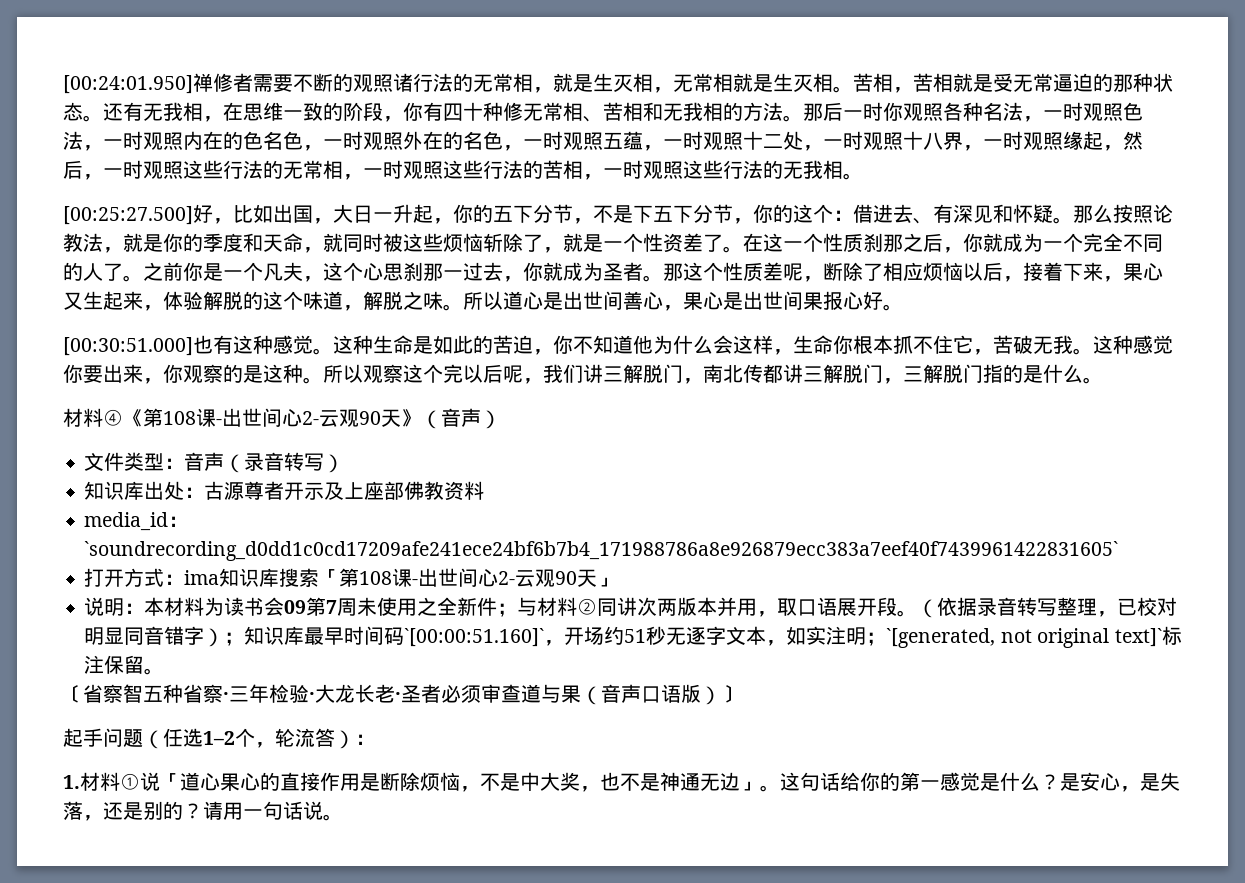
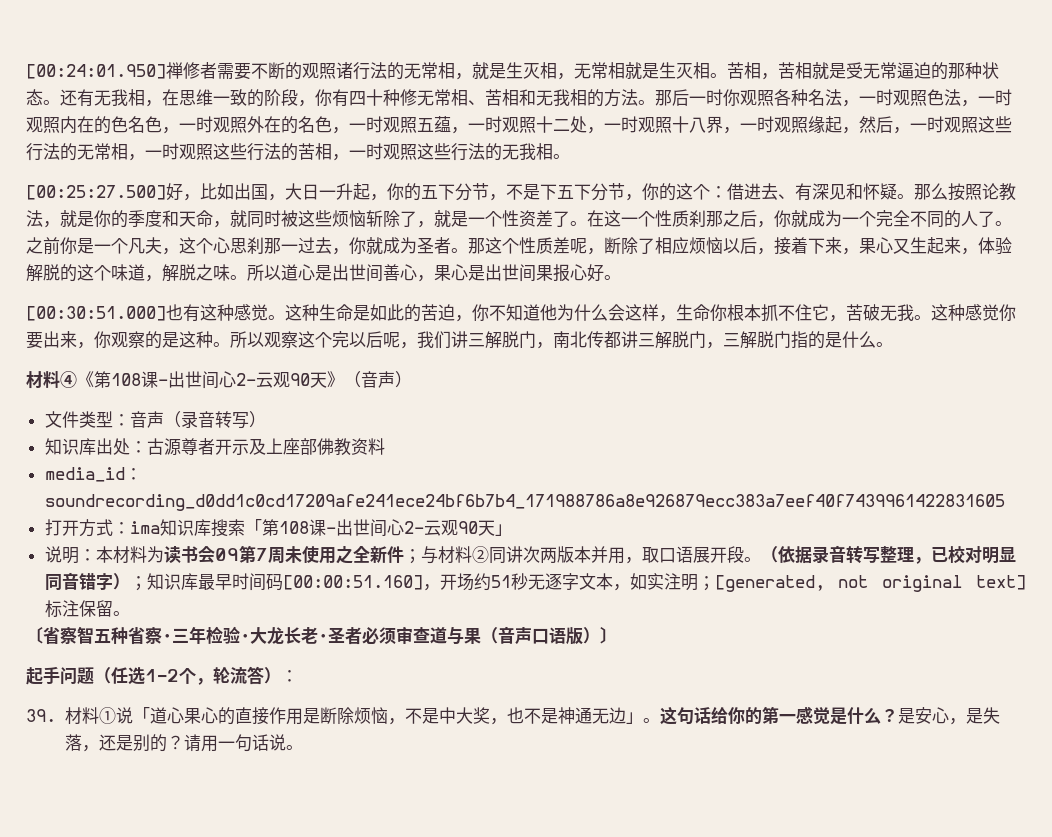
- media_id：`soundrecording_d0dd1c0cd17209afe241ece24bf6b7b4_171988786a8e926879ecc383a7eef40f7439961422831605`
+ media_id：soundrecording_d0dd1c0cd17209afe241ece24bf6b7b4_171988786a8e926879ecc383a7eef40f7439961422831605
- （依据录音转写整理，已校对明显同音错字）；知识库最早时间码`[00:00:51.160]`，开场约51秒无逐字文本，如实注明；`[generated, not original text]`标注保留。
+ （依据录音转写整理，已校对明显同音错字）；知识库最早时间码[00:00:51.160]，开场约51秒无逐字文本，如实注明；[generated, not original text]标注保留。
- 1.材料①说「道心果心的直接作用是断除烦恼，不是中大奖，也不是神通无边」。
+ 39.材料①说「道心果心的直接作用是断除烦恼，不是中大奖，也不是神通无边」。

